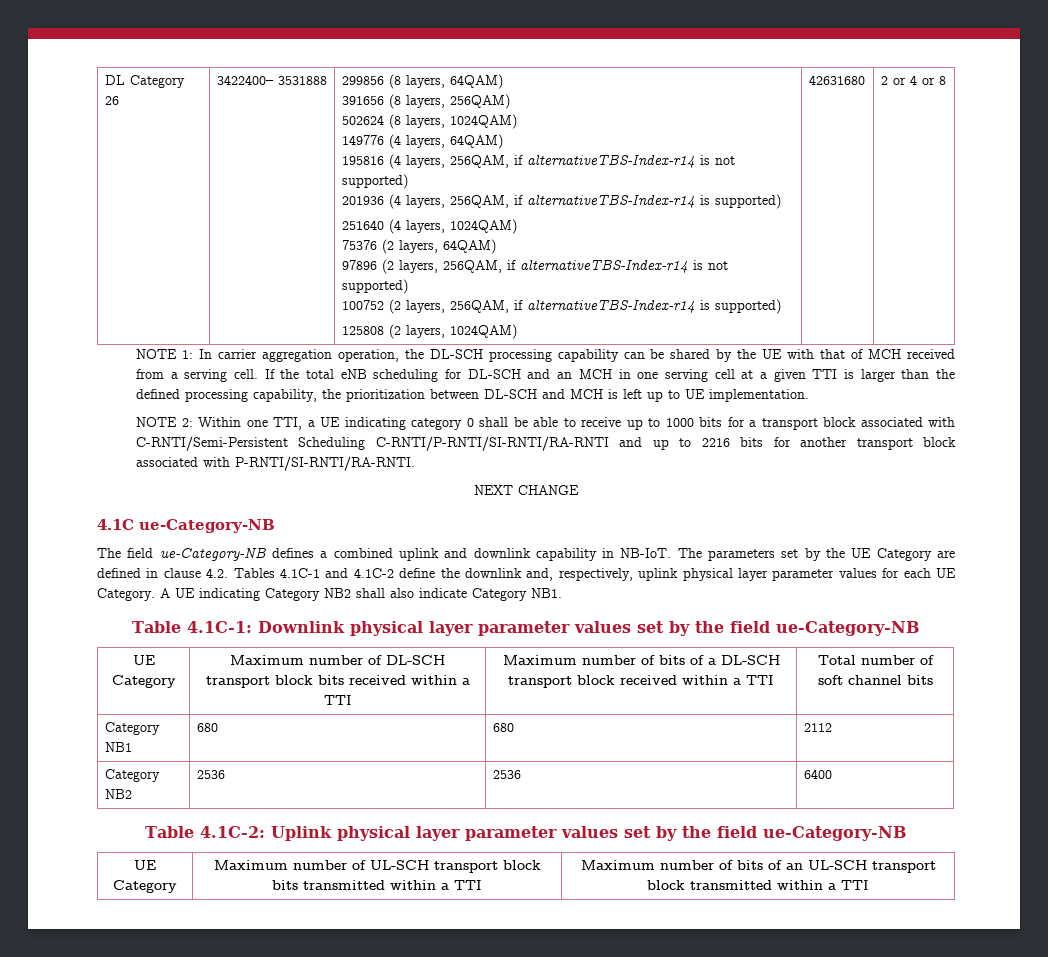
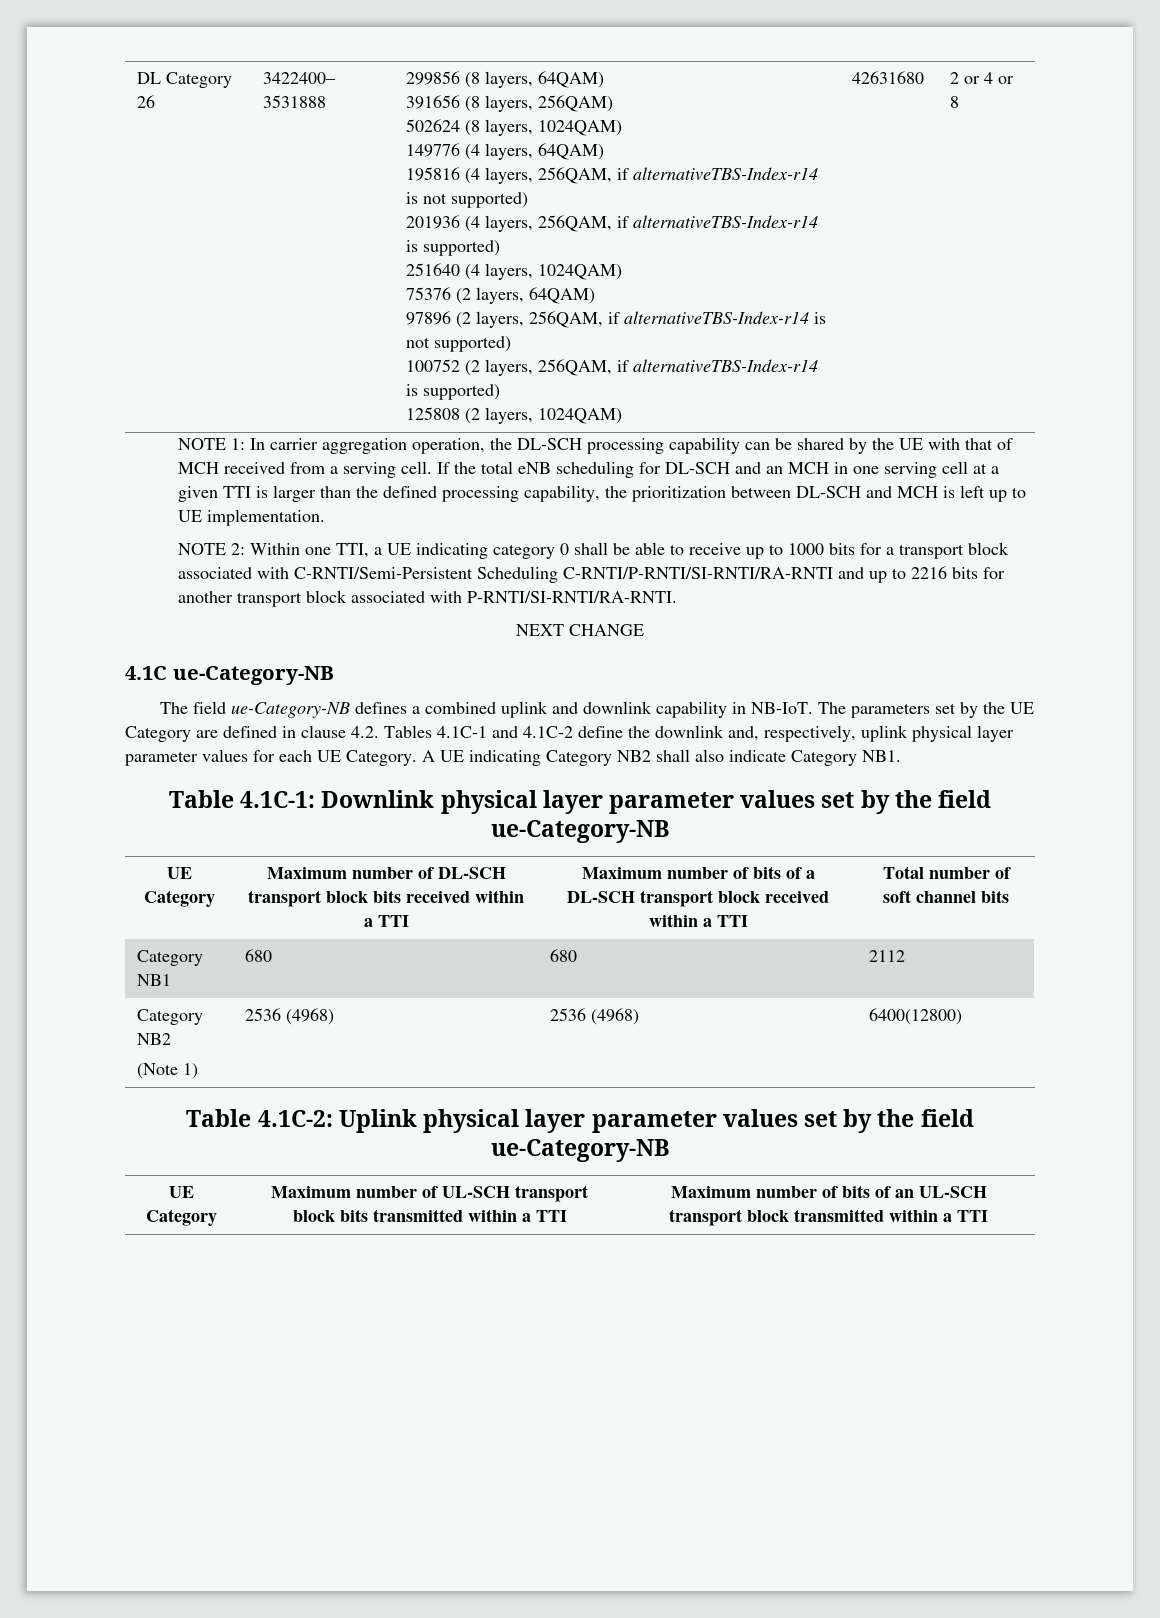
  Category NB1 | 680 | 680 | 2112
- Category NB2 | 2536 | 2536 | 6400
+ Category NB2
+ (Note 1) | 2536 (4968) | 2536 (4968) | 6400(12800)

